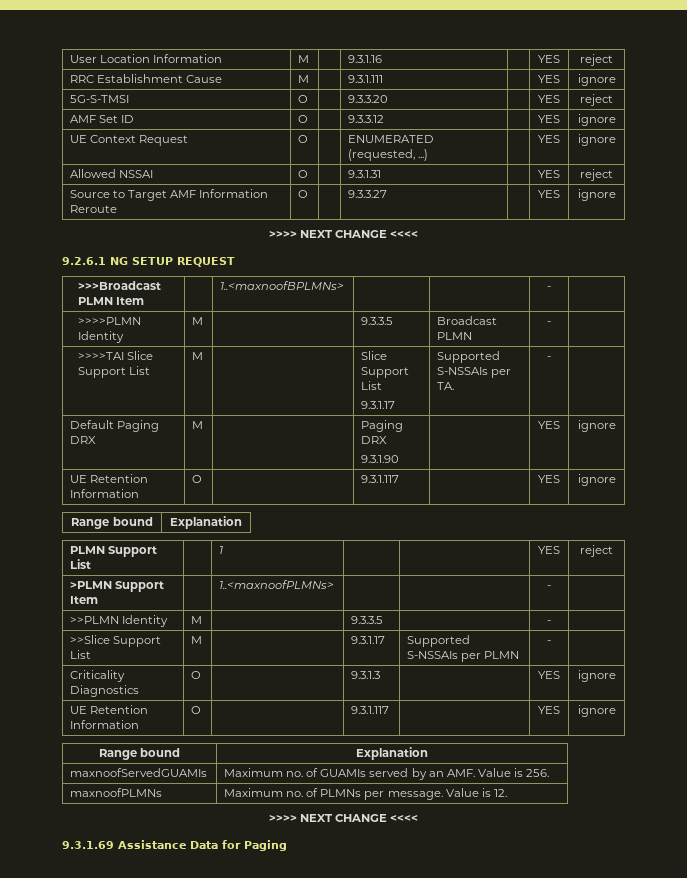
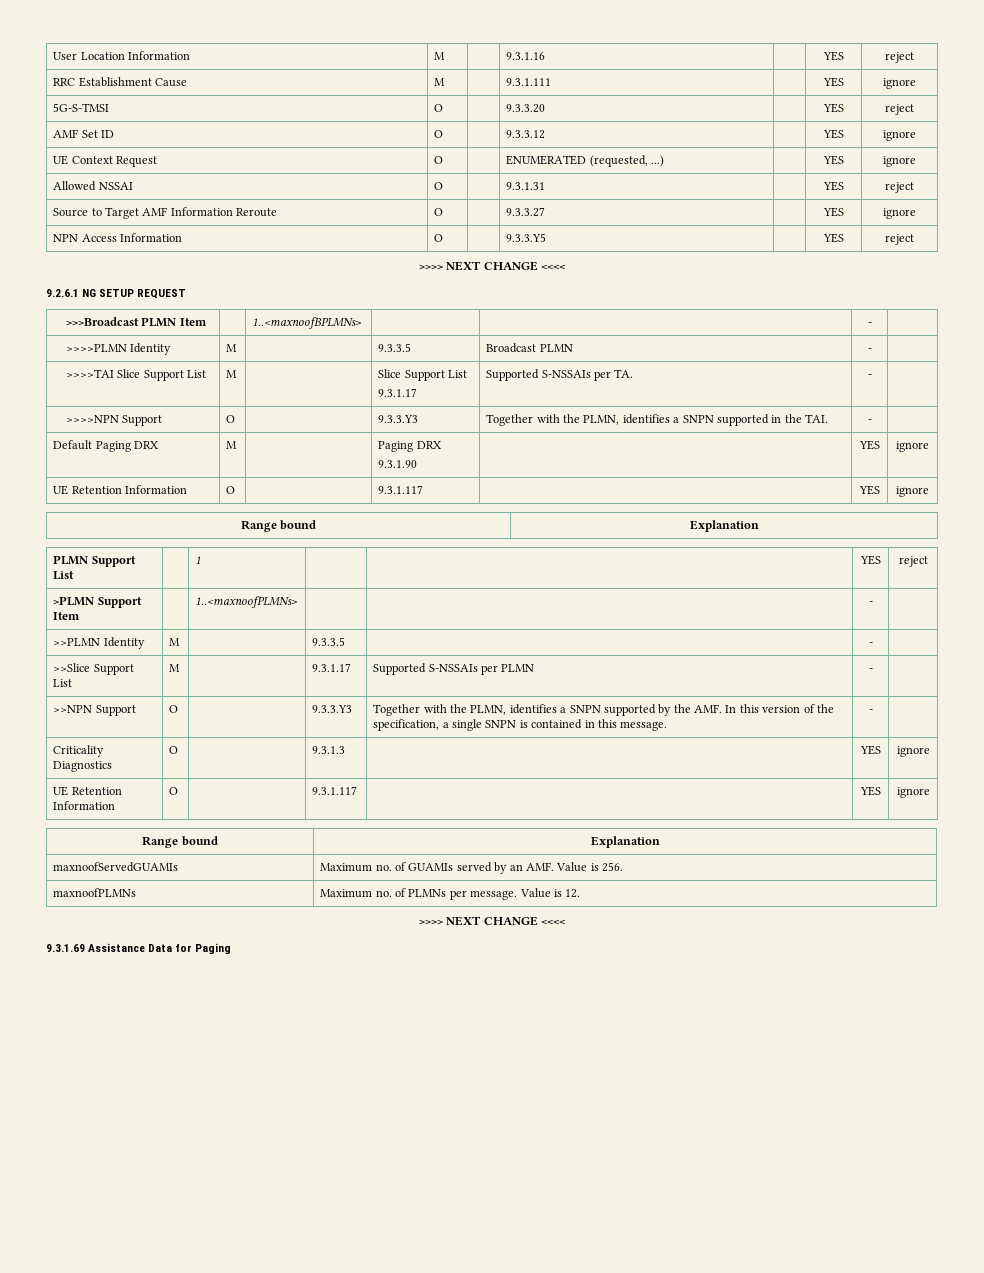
+ NPN Access Information | O | | 9.3.3.Y5 | | YES | reject
+ >>>>NPN Support | O | | 9.3.3.Y3 | Together with the PLMN, identifies a SNPN supported in the TAI. | - |
+ >>NPN Support | O | | 9.3.3.Y3 | Together with the PLMN, identifies a SNPN supported by the AMF. In this version of the specification, a single SNPN is contained in this message. | - |

